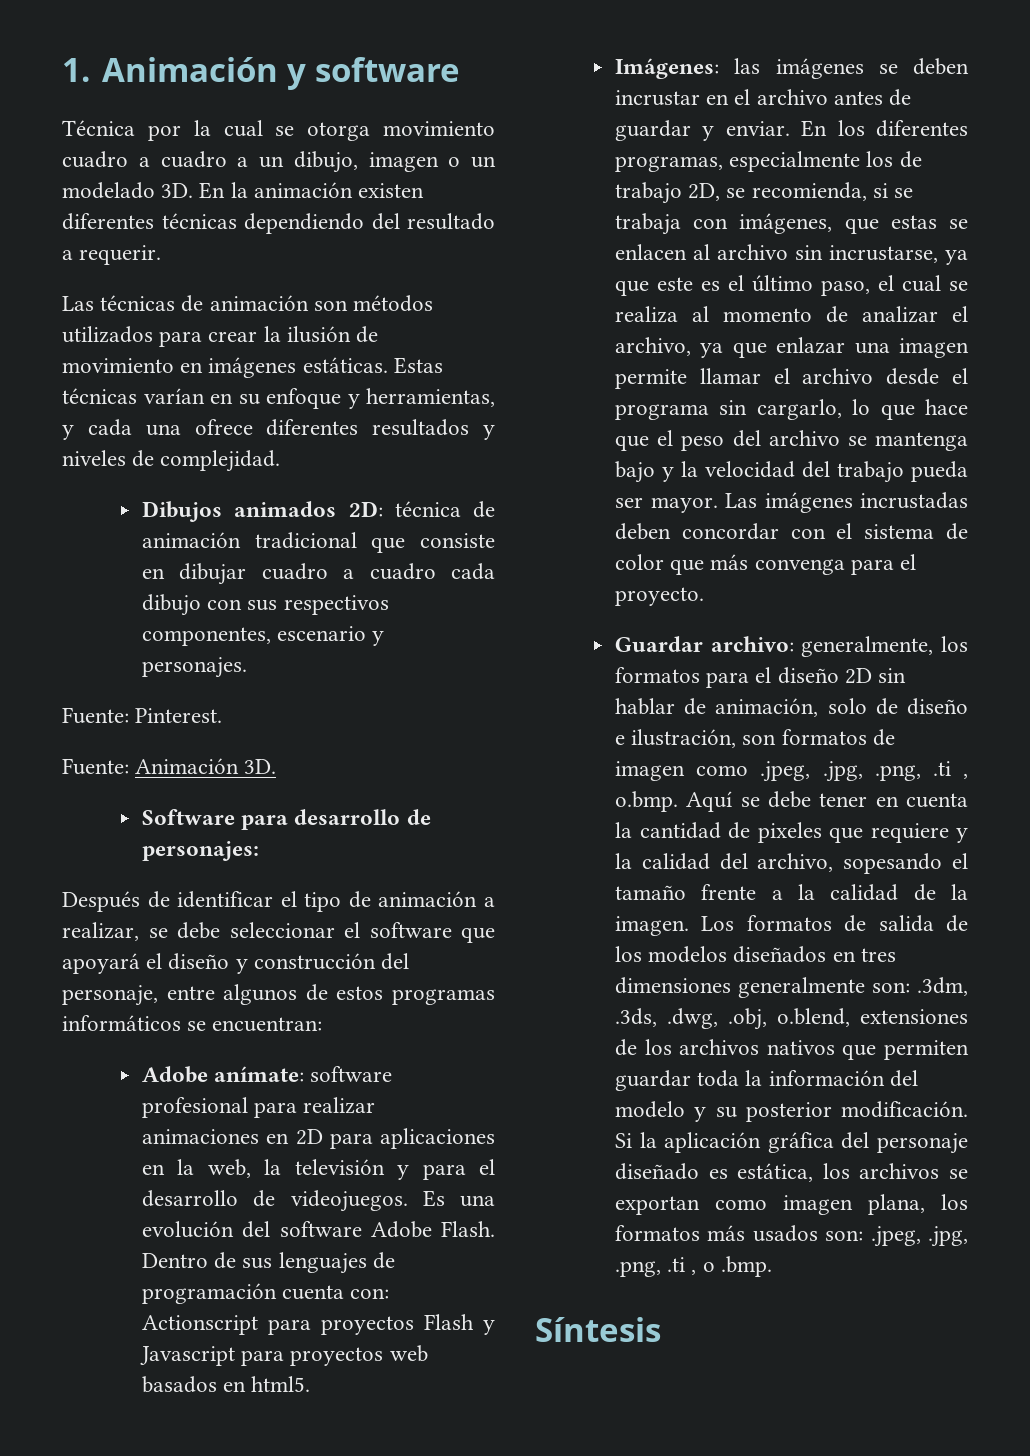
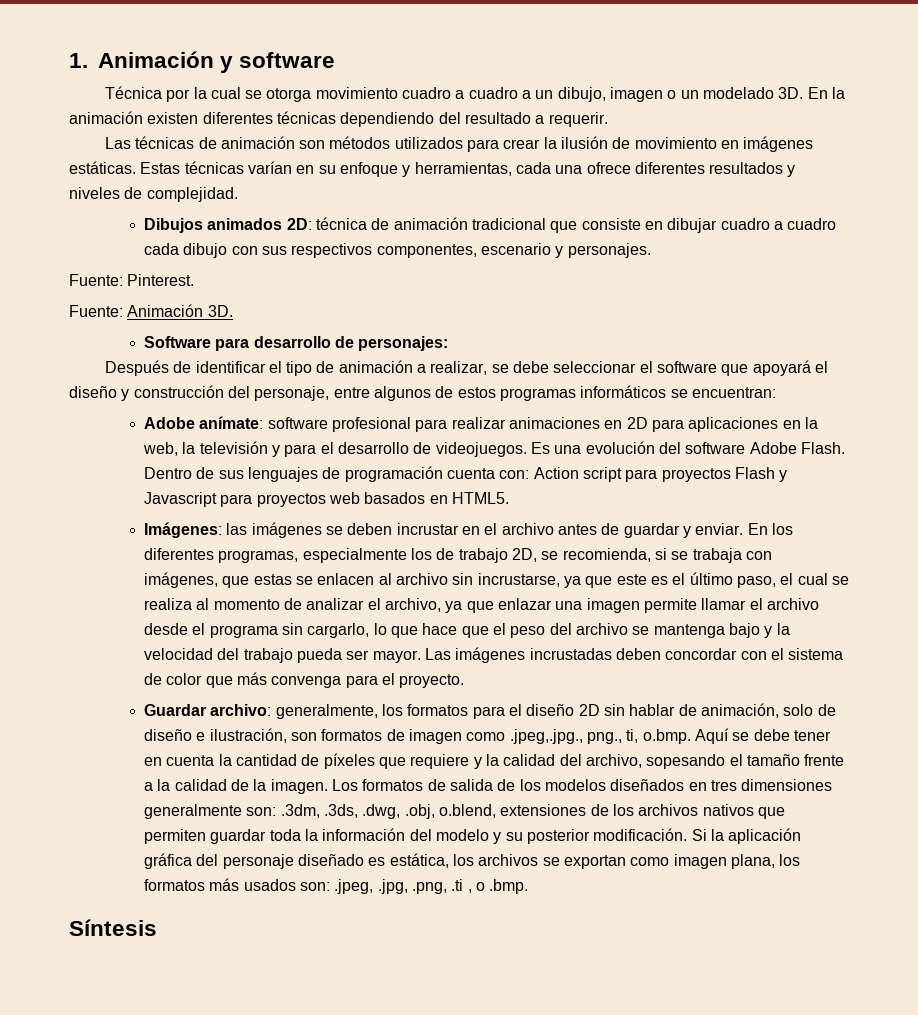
- Estas técnicas varían en su enfoque y herramientas, y cada una ofrece diferentes resultados y niveles de complejidad.
+ Estas técnicas varían en su enfoque y herramientas, cada una ofrece diferentes resultados y niveles de complejidad.
- Dentro de sus lenguajes de programación cuenta con: Actionscript para proyectos Flash y Javascript para proyectos web basados en html5.
+ Dentro de sus lenguajes de programación cuenta con: Action script para proyectos Flash y Javascript para proyectos web basados en HTML5.
- Guardar archivo: generalmente, los formatos para el diseño 2D sin hablar de animación, solo de diseño e ilustración, son formatos de imagen como .jpeg, .jpg, .png, .ti , o.bmp. Aquí se debe tener en cuenta la cantidad de pixeles que requiere y la calidad del archivo, sopesando el tamaño frente a la calidad de la imagen.
+ Guardar archivo: generalmente, los formatos para el diseño 2D sin hablar de animación, solo de diseño e ilustración, son formatos de imagen como .jpeg,.jpg., png., ti, o.bmp. Aquí se debe tener en cuenta la cantidad de píxeles que requiere y la calidad del archivo, sopesando el tamaño frente a la calidad de la imagen.

